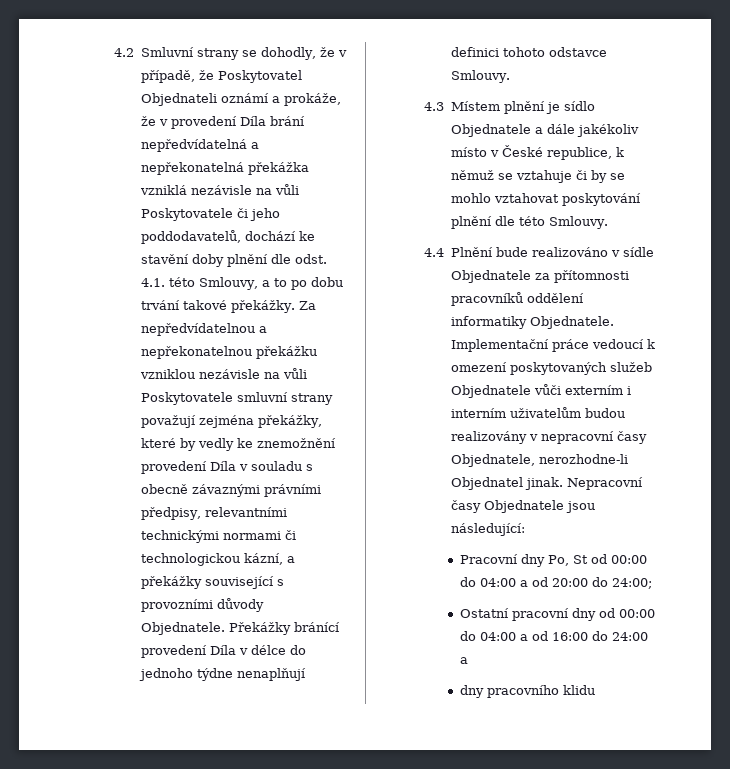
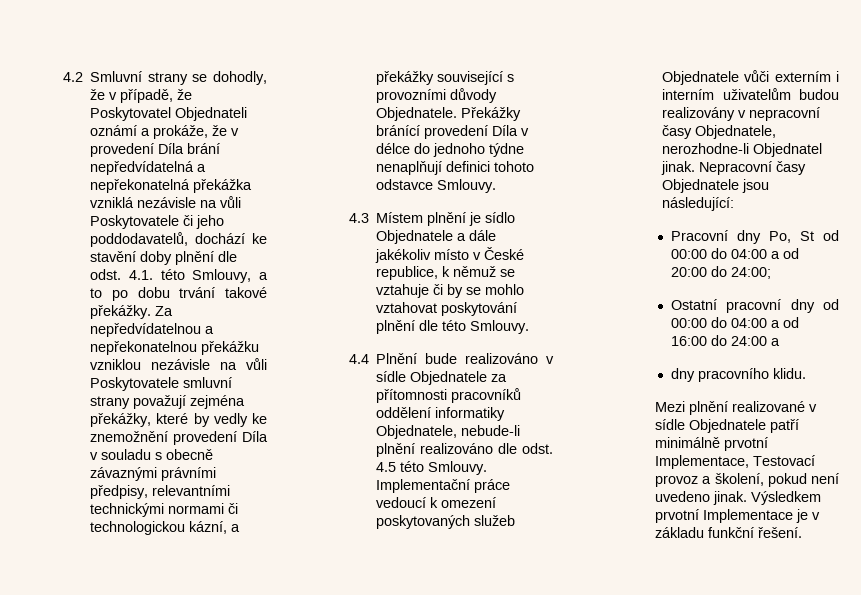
- 4.4 Plnění bude realizováno v sídle Objednatele za přítomnosti pracovníků oddělení informatiky Objednatele.
+ 4.4 Plnění bude realizováno v sídle Objednatele za přítomnosti pracovníků oddělení informatiky Objednatele, nebude-li plnění realizováno dle odst. 4.5 této Smlouvy.
- dny pracovního klidu
+ dny pracovního klidu.
+ Mezi plnění realizované v sídle Objednatele patří minimálně prvotní Implementace, Testovací provoz a školení, pokud není uvedeno jinak. Výsledkem prvotní Implementace je v základu funkční řešení.

